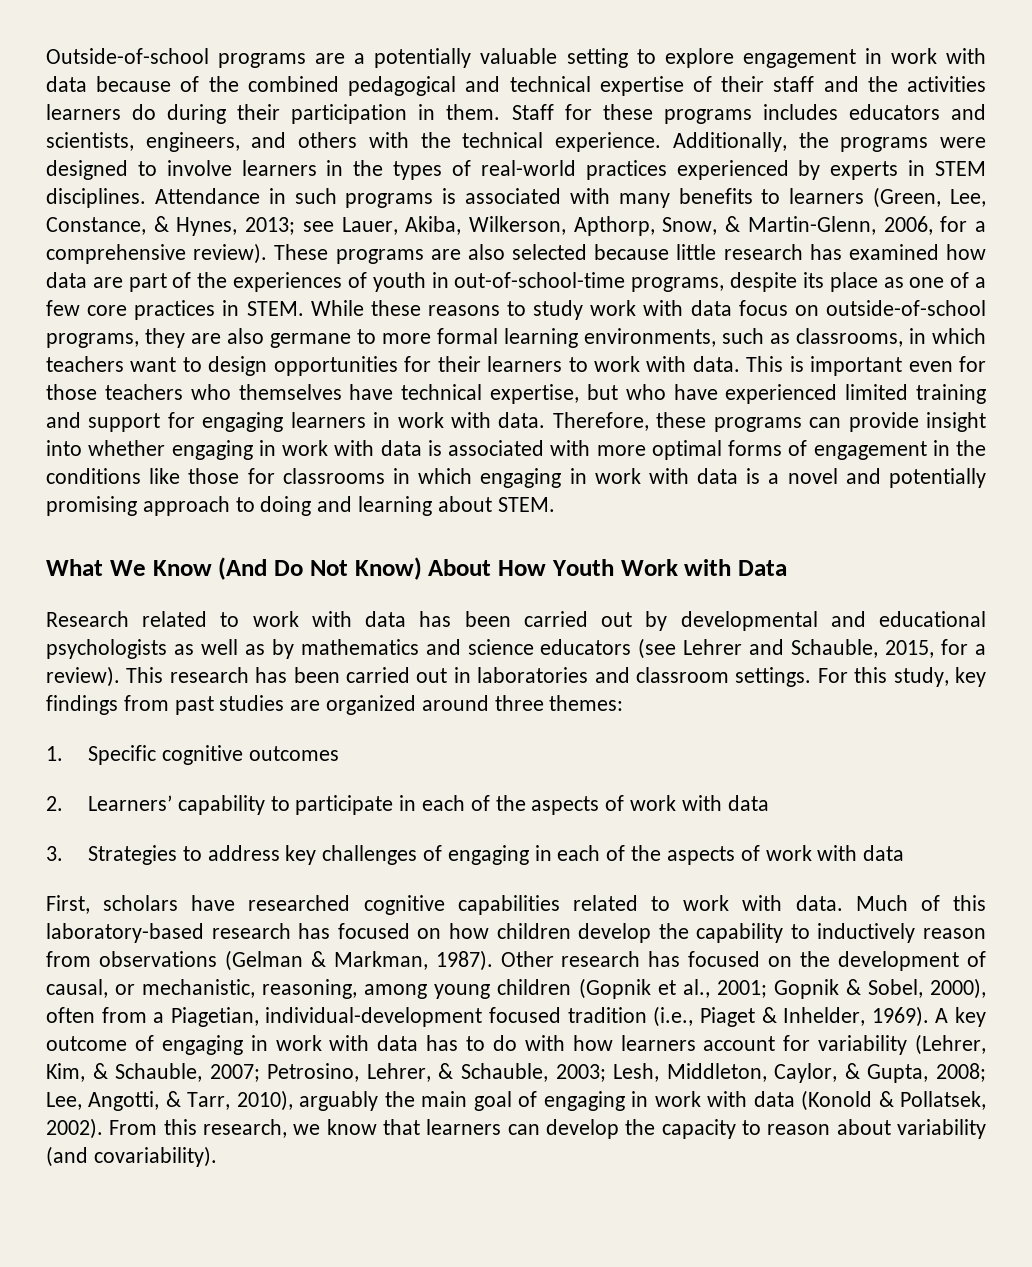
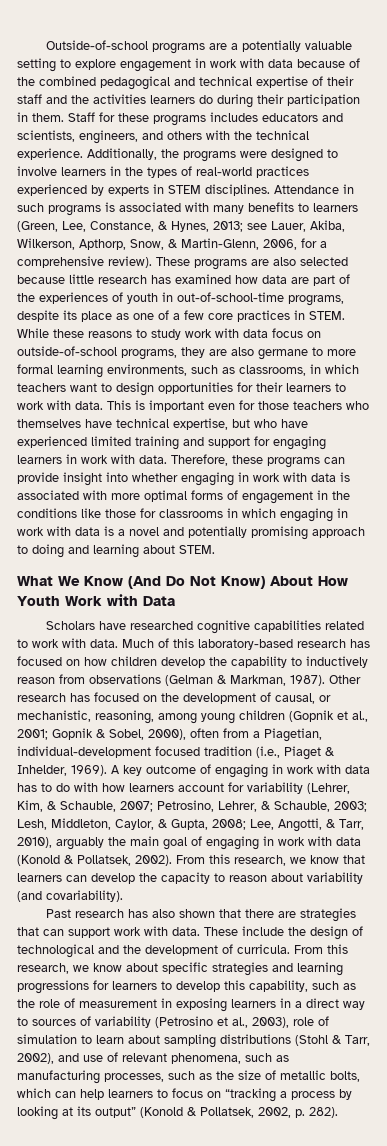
- Research related to work with data has been carried out by developmental and educational psychologists as well as by mathematics and science educators (see Lehrer and Schauble, 2015, for a review). This research has been carried out in laboratories and classroom settings. For this study, key findings from past studies are organized around three themes:
- 1. Specific cognitive outcomes
- 2. Learners’ capability to participate in each of the aspects of work with data
- 3. Strategies to address key challenges of engaging in each of the aspects of work with data
- First, scholars have researched cognitive capabilities related to work with data.
+ Scholars have researched cognitive capabilities related to work with data.
+ Past research has also shown that there are strategies that can support work with data. These include the design of technological and the development of curricula. From this research, we know about specific strategies and learning progressions for learners to develop this capability, such as the role of measurement in exposing learners in a direct way to sources of variability (Petrosino et al., 2003), role of simulation to learn about sampling distributions (Stohl & Tarr, 2002), and use of relevant phenomena, such as manufacturing processes, such as the size of metallic bolts, which can help learners to focus on “tracking a process by looking at its output” (Konold & Pollatsek, 2002, p. 282).

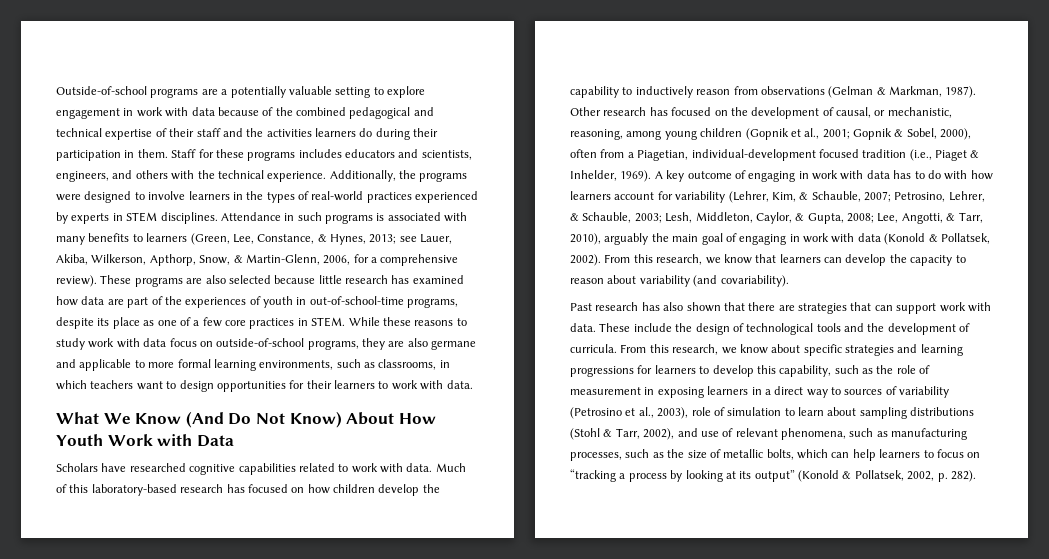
- While these reasons to study work with data focus on outside-of-school programs, they are also germane to more formal learning environments, such as classrooms, in which teachers want to design opportunities for their learners to work with data. This is important even for those teachers who themselves have technical expertise, but who have experienced limited training and support for engaging learners in work with data. Therefore, these programs can provide insight into whether engaging in work with data is associated with more optimal forms of engagement in the conditions like those for classrooms in which engaging in work with data is a novel and potentially promising approach to doing and learning about STEM.
+ While these reasons to study work with data focus on outside-of-school programs, they are also germane and applicable to more formal learning environments, such as classrooms, in which teachers want to design opportunities for their learners to work with data.
- These include the design of technological and the development of curricula.
+ These include the design of technological tools and the development of curricula.

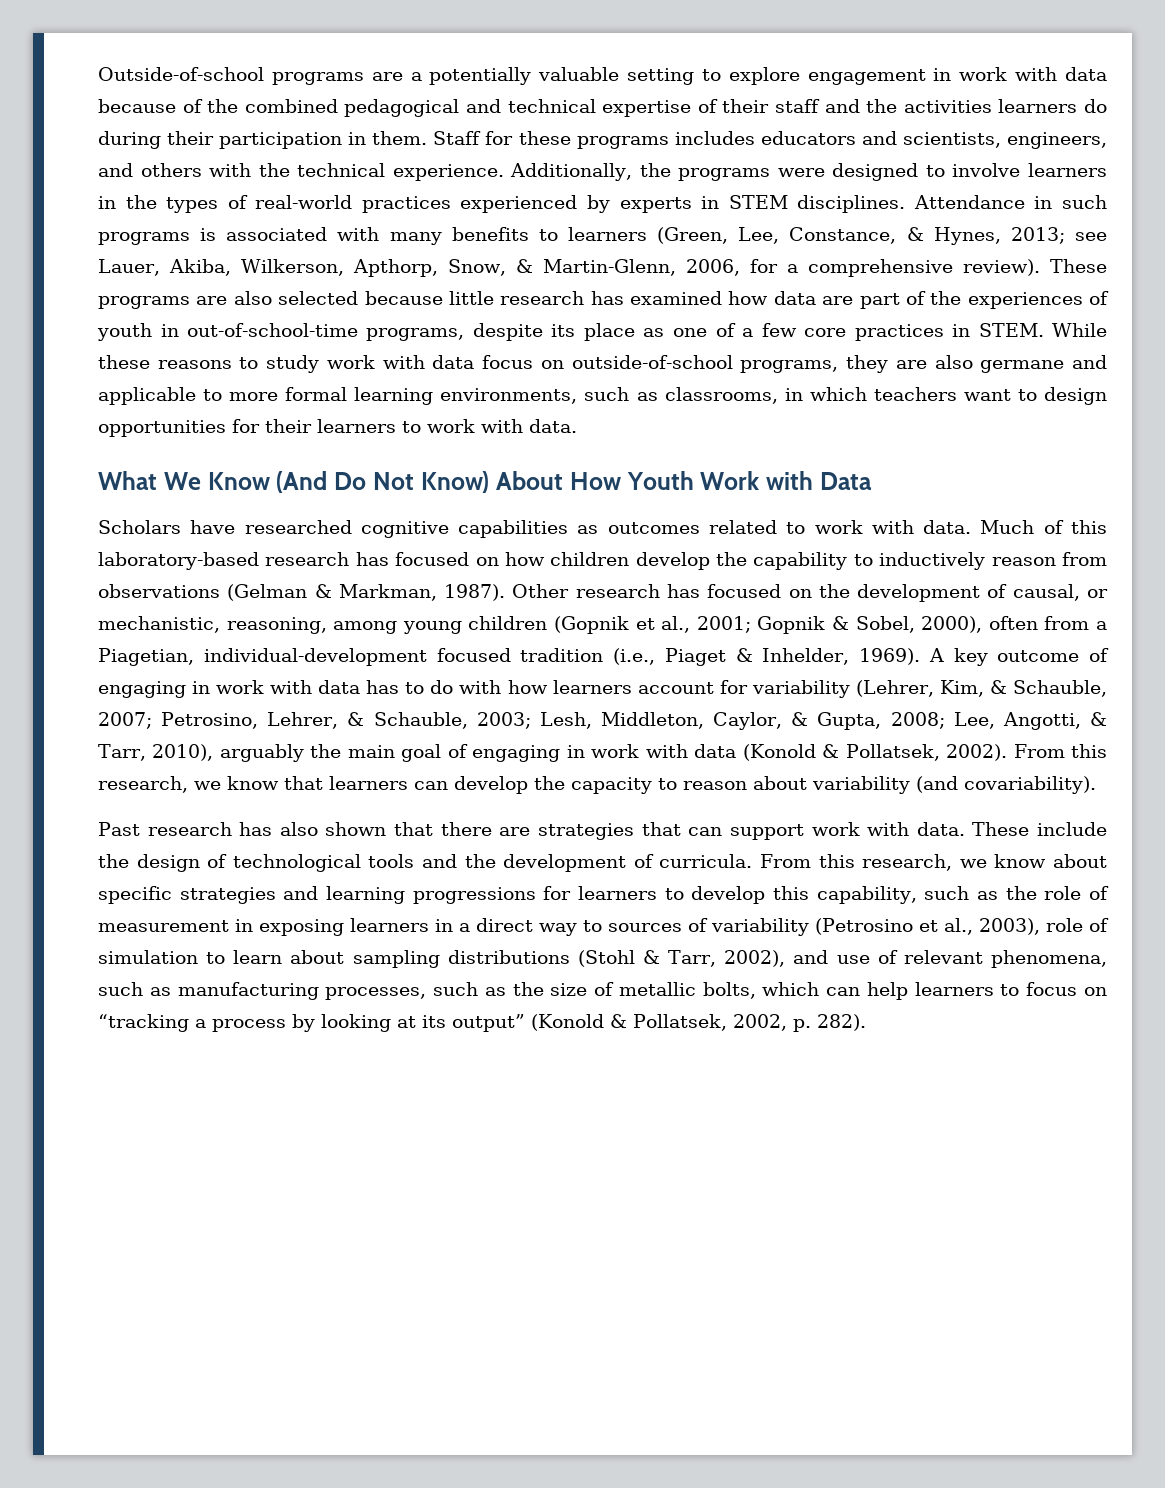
- Scholars have researched cognitive capabilities related to work with data.
+ Scholars have researched cognitive capabilities as outcomes related to work with data.

